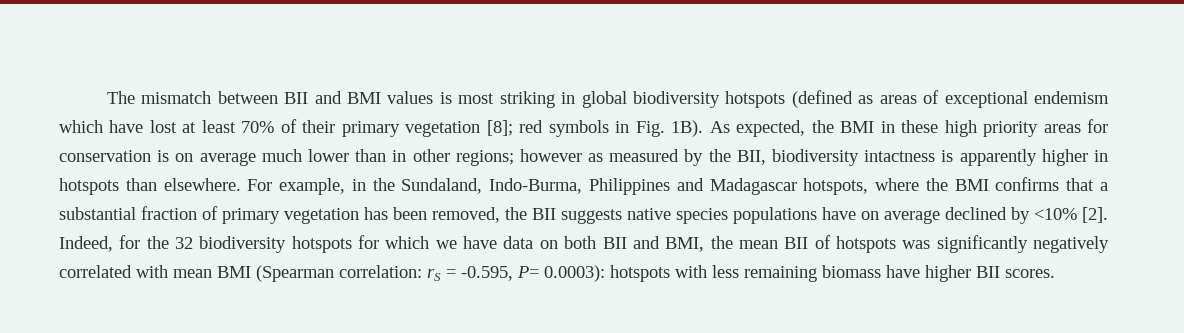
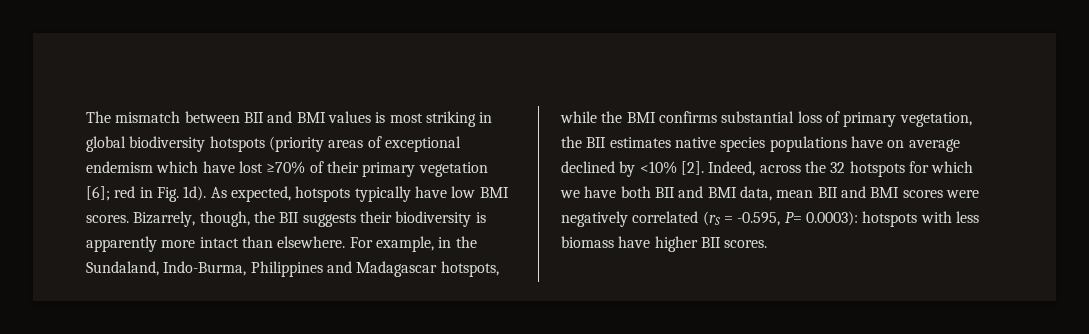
- The mismatch between BII and BMI values is most striking in global biodiversity hotspots (defined as areas of exceptional endemism which have lost at least 70% of their primary vegetation [8]; red symbols in Fig. 1B).
+ The mismatch between BII and BMI values is most striking in global biodiversity hotspots (priority areas of exceptional endemism which have lost ≥70% of their primary vegetation [6]; red in Fig. 1d).
- As expected, the BMI in these high priority areas for conservation is on average much lower than in other regions; however as measured by the BII, biodiversity intactness is apparently higher in hotspots than elsewhere.
+ As expected, hotspots typically have low BMI scores. Bizarrely, though, the BII suggests their biodiversity is apparently more intact than elsewhere.
- For example, in the Sundaland, Indo-Burma, Philippines and Madagascar hotspots, where the BMI confirms that a substantial fraction of primary vegetation has been removed, the BII suggests native species populations have on average declined by <10% [2].
+ For example, in the Sundaland, Indo-Burma, Philippines and Madagascar hotspots, while the BMI confirms substantial loss of primary vegetation, the BII estimates native species populations have on average declined by <10% [2].
- Indeed, for the 32 biodiversity hotspots for which we have data on both BII and BMI, the mean BII of hotspots was significantly negatively correlated with mean BMI (Spearman correlation: rS = -0.595, P= 0.0003): hotspots with less remaining biomass have higher BII scores.
+ Indeed, across the 32 hotspots for which we have both BII and BMI data, mean BII and BMI scores were negatively correlated (rS = -0.595, P= 0.0003): hotspots with less biomass have higher BII scores.

